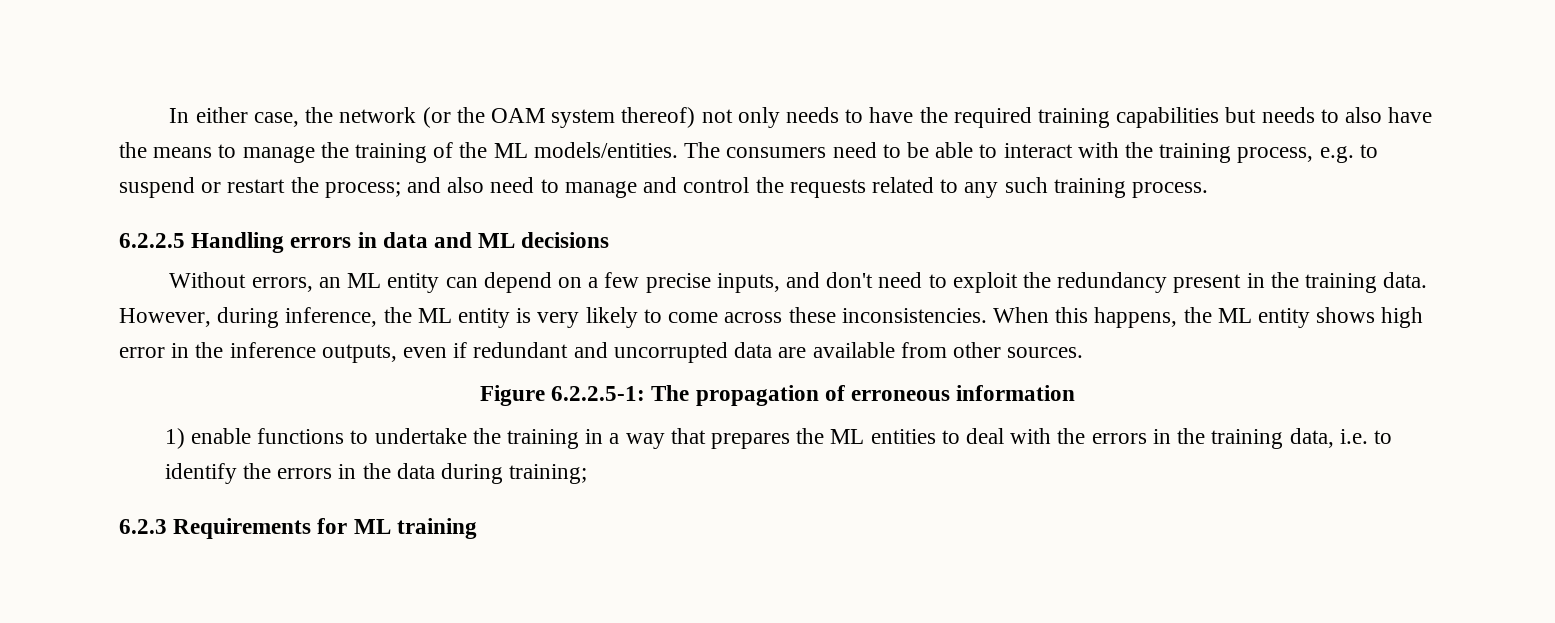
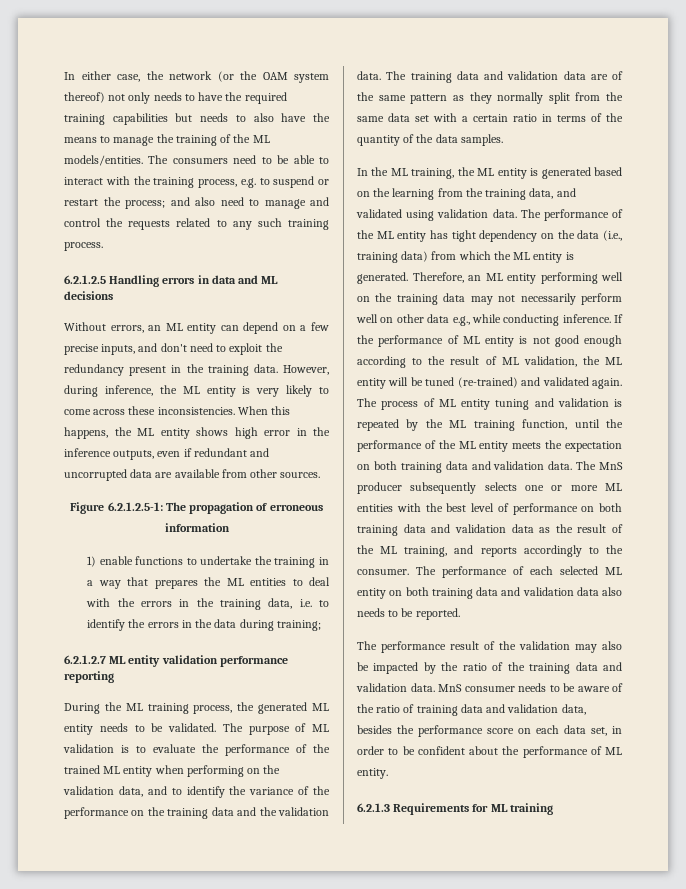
- 6.2.2.5 Handling errors in data and ML decisions
+ 6.2.1.2.5 Handling errors in data and ML decisions
- Figure 6.2.2.5-1: The propagation of erroneous information
+ Figure 6.2.1.2.5-1: The propagation of erroneous information
- 6.2.3 Requirements for ML training
+ 6.2.1.2.7 ML entity validation performance reporting
+ During the ML training process, the generated ML entity needs to be validated. The purpose of ML validation is to evaluate the performance of the trained ML entity when performing on the validation data, and to identify the variance of the performance on the training data and the validation data. The training data and validation data are of the same pattern as they normally split from the same data set with a certain ratio in terms of the quantity of the data samples.
+ In the ML training, the ML entity is generated based on the learning from the training data, and validated using validation data. The performance of the ML entity has tight dependency on the data (i.e., training data) from which the ML entity is generated. Therefore, an ML entity performing well on the training data may not necessarily perform well on other data e.g., while conducting inference. If the performance of ML entity is not good enough according to the result of ML validation, the ML entity will be tuned (re-trained) and validated again. The process of ML entity tuning and validation is repeated by the ML training function, until the performance of the ML entity meets the expectation on both training data and validation data. The MnS producer subsequently selects one or more ML entities with the best level of performance on both training data and validation data as the result of the ML training, and reports accordingly to the consumer. The performance of each selected ML entity on both training data and validation data also needs to be reported.
+ The performance result of the validation may also be impacted by the ratio of the training data and validation data. MnS consumer needs to be aware of the ratio of training data and validation data, besides the performance score on each data set, in order to be confident about the performance of ML entity.
+ 6.2.1.3 Requirements for ML training

